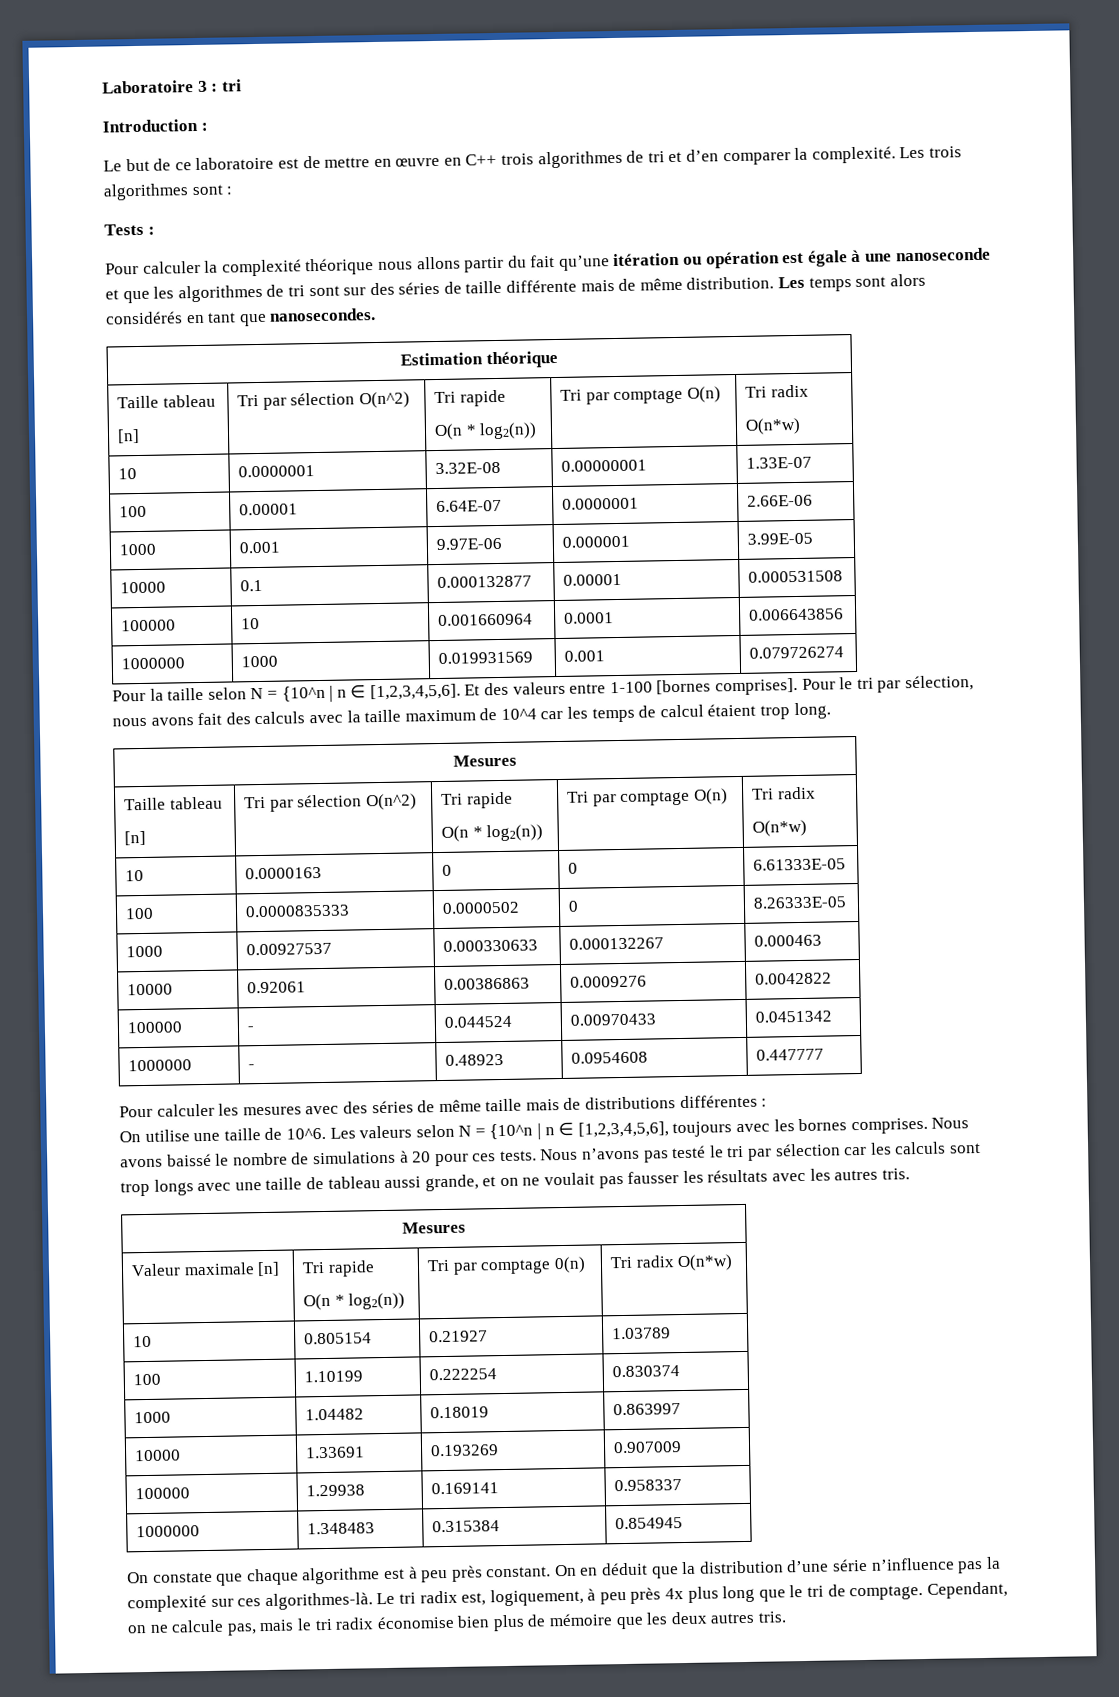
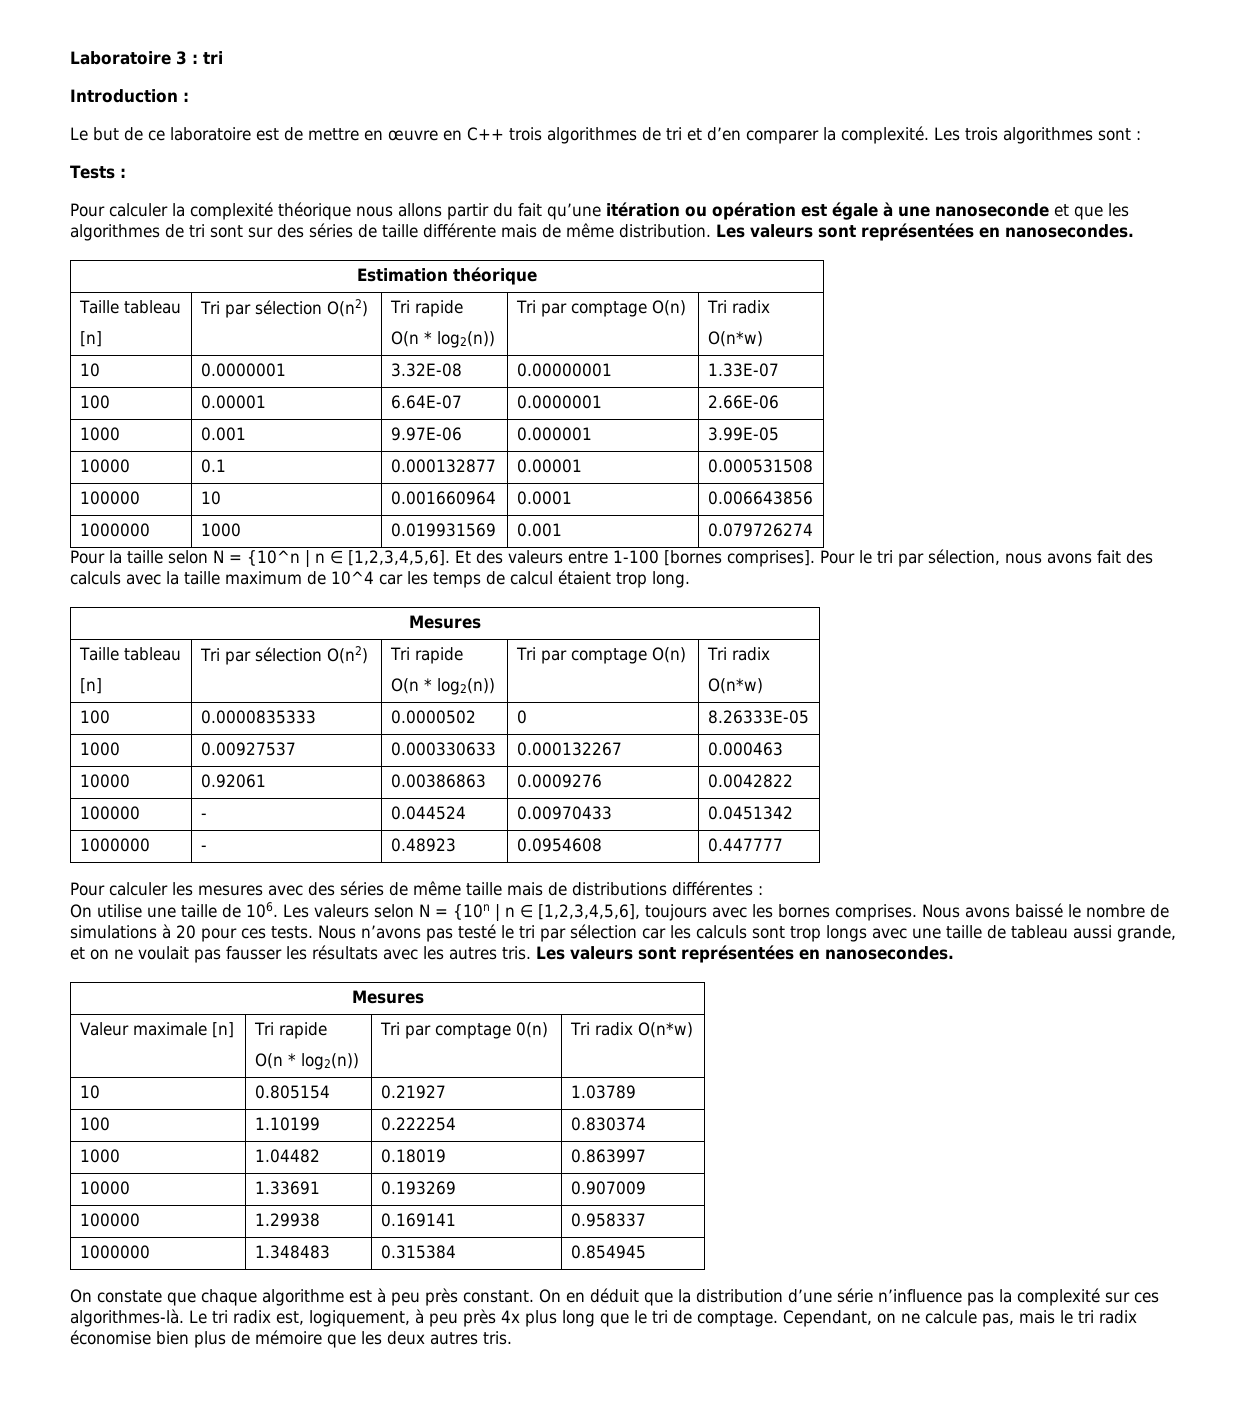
- Pour calculer la complexité théorique nous allons partir du fait qu’une itération ou opération est égale à une nanoseconde et que les algorithmes de tri sont sur des séries de taille différente mais de même distribution. Les temps sont alors considérés en tant que nanosecondes.
+ Pour calculer la complexité théorique nous allons partir du fait qu’une itération ou opération est égale à une nanoseconde et que les algorithmes de tri sont sur des séries de taille différente mais de même distribution. Les valeurs sont représentées en nanosecondes.
  Estimation théorique
  Taille tableau
- [n] | Tri par sélection O(n^2) | Tri rapide
+ [n] | Tri par sélection O(n2) | Tri rapide
  Pour le tri par sélection, nous avons fait des calculs avec la taille maximum de 10^4 car les temps de calcul étaient trop long.
  Mesures
  Taille tableau
- [n] | Tri par sélection O(n^2) | Tri rapide
+ [n] | Tri par sélection O(n2) | Tri rapide
- 10 | 0.0000163 | 0 | 0 | 6.61333E-05
- On utilise une taille de 10^6. Les valeurs selon N = {10^n | n ∈ [1,2,3,4,5,6], toujours avec les bornes comprises.
+ On utilise une taille de 106. Les valeurs selon N = {10n | n ∈ [1,2,3,4,5,6], toujours avec les bornes comprises.
- Nous n’avons pas testé le tri par sélection car les calculs sont trop longs avec une taille de tableau aussi grande, et on ne voulait pas fausser les résultats avec les autres tris.
+ Nous n’avons pas testé le tri par sélection car les calculs sont trop longs avec une taille de tableau aussi grande, et on ne voulait pas fausser les résultats avec les autres tris. Les valeurs sont représentées en nanosecondes.

